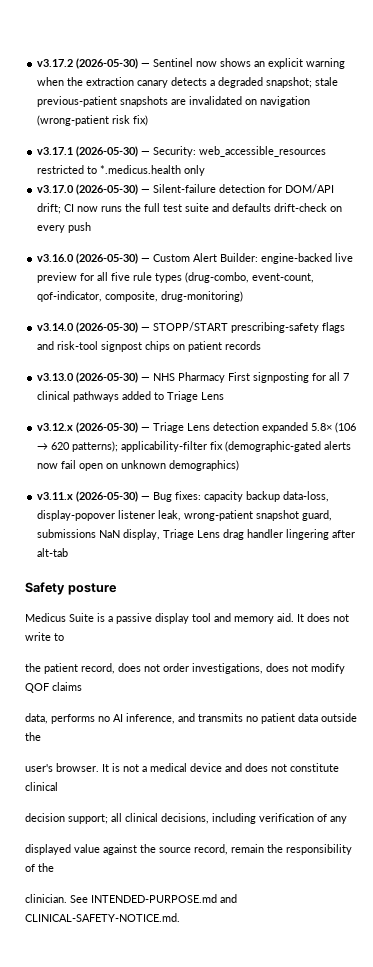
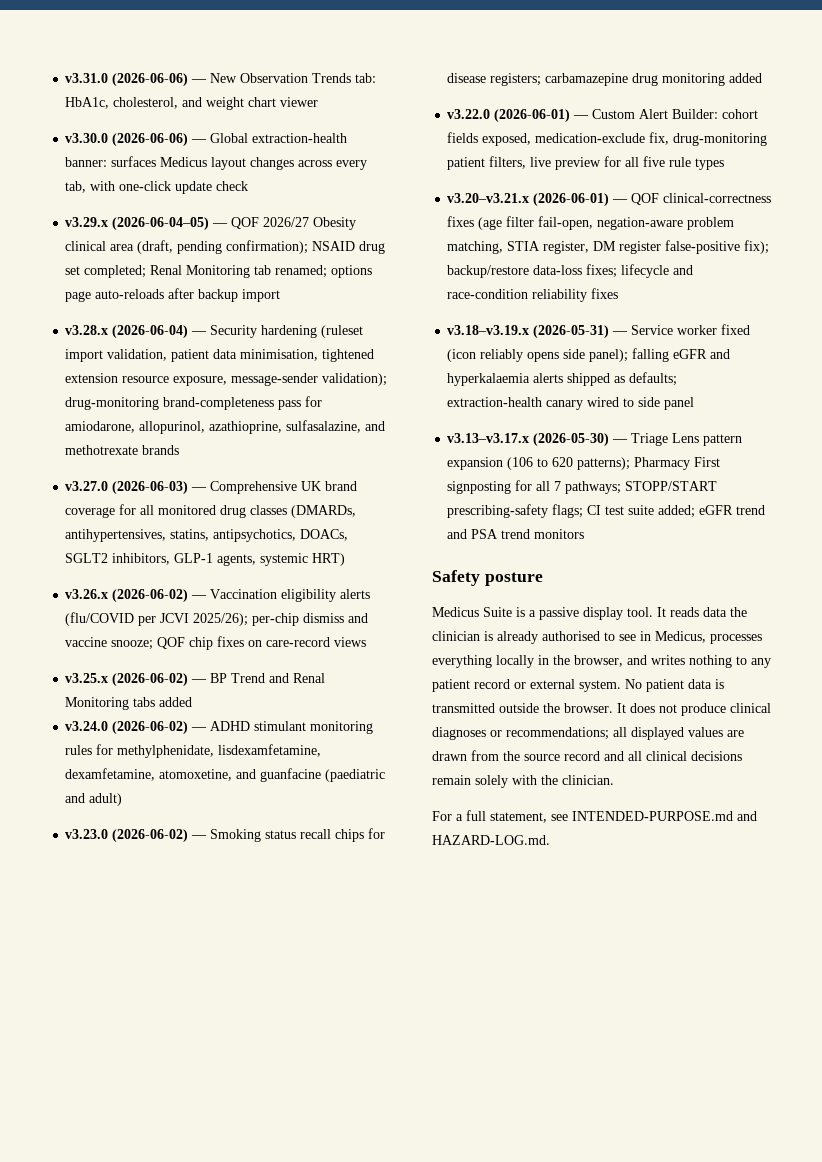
- v3.17.2 (2026-05-30) — Sentinel now shows an explicit warning when the extraction canary detects a degraded snapshot; stale previous-patient snapshots are invalidated on navigation (wrong-patient risk fix)
- v3.17.1 (2026-05-30) — Security: web_accessible_resources restricted to *.medicus.health only
- v3.17.0 (2026-05-30) — Silent-failure detection for DOM/API drift; CI now runs the full test suite and defaults drift-check on every push
- v3.16.0 (2026-05-30) — Custom Alert Builder: engine-backed live preview for all five rule types (drug-combo, event-count, qof-indicator, composite, drug-monitoring)
- v3.14.0 (2026-05-30) — STOPP/START prescribing-safety flags and risk-tool signpost chips on patient records
- v3.13.0 (2026-05-30) — NHS Pharmacy First signposting for all 7 clinical pathways added to Triage Lens
- v3.12.x (2026-05-30) — Triage Lens detection expanded 5.8× (106 → 620 patterns); applicability-filter fix (demographic-gated alerts now fail open on unknown demographics)
- v3.11.x (2026-05-30) — Bug fixes: capacity backup data-loss, display-popover listener leak, wrong-patient snapshot guard, submissions NaN display, Triage Lens drag handler lingering after alt-tab
+ v3.31.0 (2026-06-06) — New Observation Trends tab: HbA1c, cholesterol, and weight chart viewer
+ v3.30.0 (2026-06-06) — Global extraction-health banner: surfaces Medicus layout changes across every tab, with one-click update check
+ v3.29.x (2026-06-04–05) — QOF 2026/27 Obesity clinical area (draft, pending confirmation); NSAID drug set completed; Renal Monitoring tab renamed; options page auto-reloads after backup import
+ v3.28.x (2026-06-04) — Security hardening (ruleset import validation, patient data minimisation, tightened extension resource exposure, message-sender validation); drug-monitoring brand-completeness pass for amiodarone, allopurinol, azathioprine, sulfasalazine, and methotrexate brands
+ v3.27.0 (2026-06-03) — Comprehensive UK brand coverage for all monitored drug classes (DMARDs, antihypertensives, statins, antipsychotics, DOACs, SGLT2 inhibitors, GLP-1 agents, systemic HRT)
+ v3.26.x (2026-06-02) — Vaccination eligibility alerts (flu/COVID per JCVI 2025/26); per-chip dismiss and vaccine snooze; QOF chip fixes on care-record views
+ v3.25.x (2026-06-02) — BP Trend and Renal Monitoring tabs added
+ v3.24.0 (2026-06-02) — ADHD stimulant monitoring rules for methylphenidate, lisdexamfetamine, dexamfetamine, atomoxetine, and guanfacine (paediatric and adult)
+ v3.23.0 (2026-06-02) — Smoking status recall chips for disease registers; carbamazepine drug monitoring added
+ v3.22.0 (2026-06-01) — Custom Alert Builder: cohort fields exposed, medication-exclude fix, drug-monitoring patient filters, live preview for all five rule types
+ v3.20–v3.21.x (2026-06-01) — QOF clinical-correctness fixes (age filter fail-open, negation-aware problem matching, STIA register, DM register false-positive fix); backup/restore data-loss fixes; lifecycle and race-condition reliability fixes
+ v3.18–v3.19.x (2026-05-31) — Service worker fixed (icon reliably opens side panel); falling eGFR and hyperkalaemia alerts shipped as defaults; extraction-health canary wired to side panel
+ v3.13–v3.17.x (2026-05-30) — Triage Lens pattern expansion (106 to 620 patterns); Pharmacy First signposting for all 7 pathways; STOPP/START prescribing-safety flags; CI test suite added; eGFR trend and PSA trend monitors
- Medicus Suite is a passive display tool and memory aid. It does not write to
- the patient record, does not order investigations, does not modify QOF claims
- data, performs no AI inference, and transmits no patient data outside the
- user's browser. It is not a medical device and does not constitute clinical
- decision support; all clinical decisions, including verification of any
- displayed value against the source record, remain the responsibility of the
- clinician. See INTENDED-PURPOSE.md and CLINICAL-SAFETY-NOTICE.md.
+ Medicus Suite is a passive display tool. It reads data the clinician is already authorised to see in Medicus, processes everything locally in the browser, and writes nothing to any patient record or external system. No patient data is transmitted outside the browser. It does not produce clinical diagnoses or recommendations; all displayed values are drawn from the source record and all clinical decisions remain solely with the clinician.
+ For a full statement, see INTENDED-PURPOSE.md and HAZARD-LOG.md.

